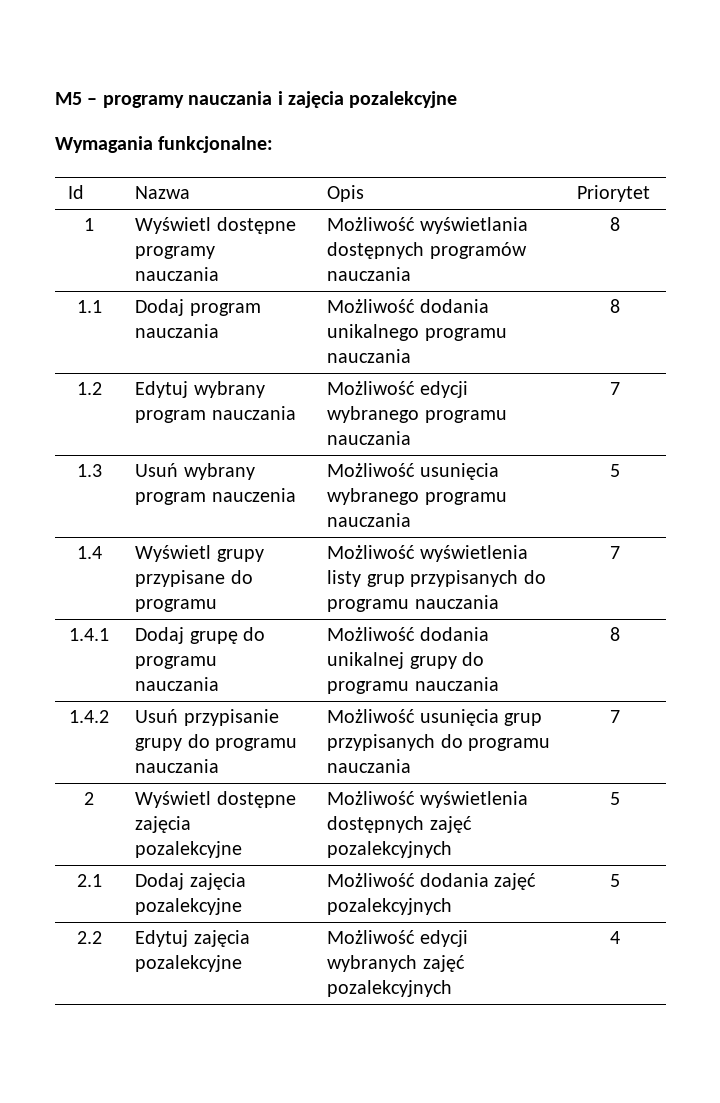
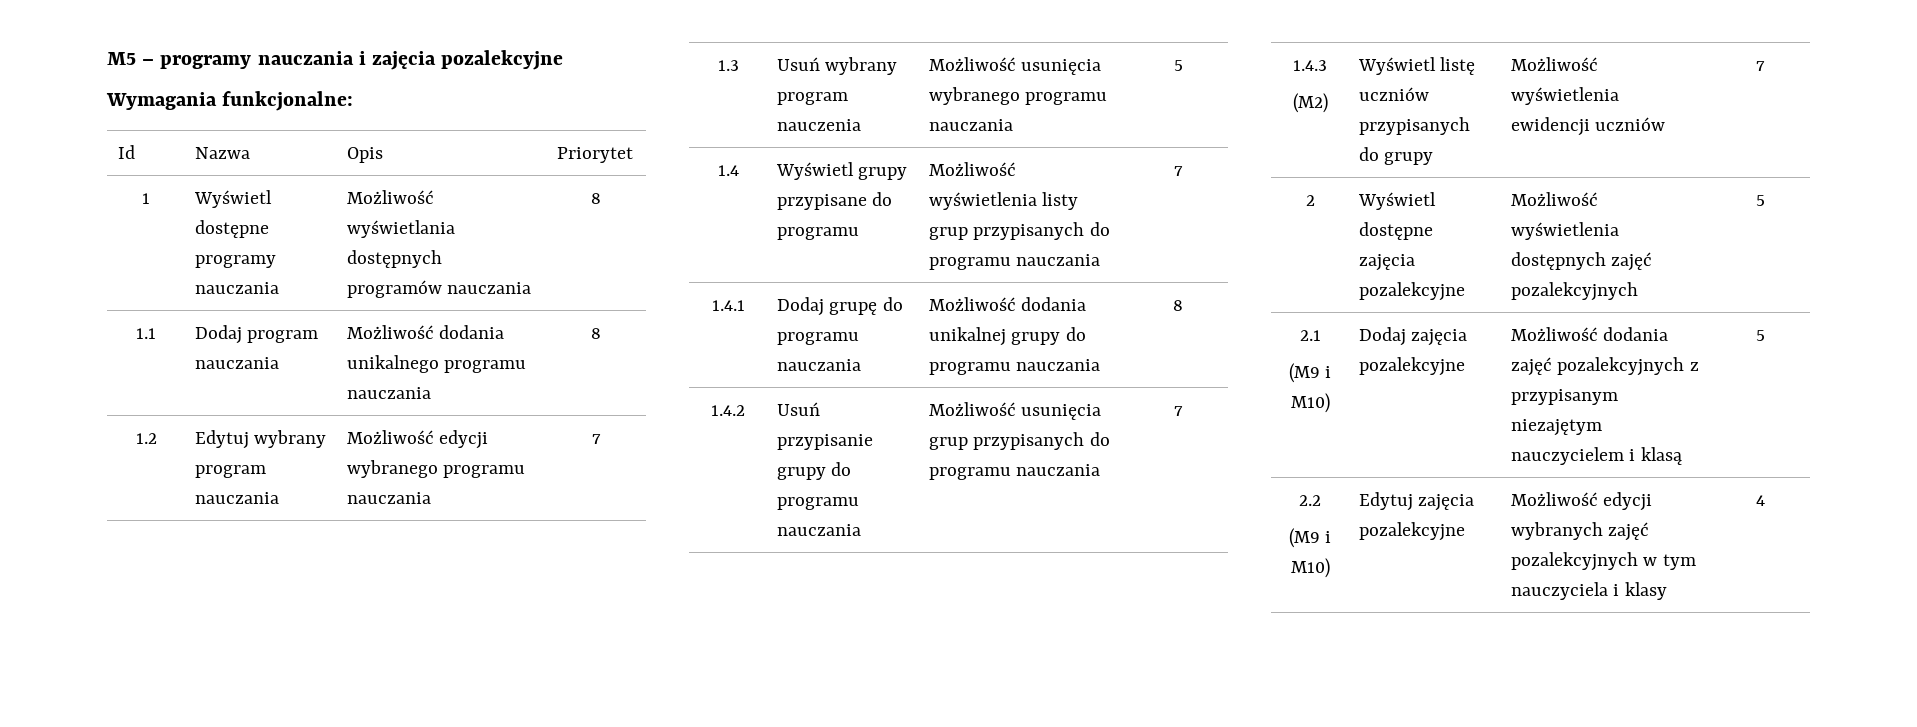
+ 1.4.3
+ (M2) | Wyświetl listę uczniów przypisanych do grupy | Możliwość wyświetlenia ewidencji uczniów | 7
- 2.1 | Dodaj zajęcia pozalekcyjne | Możliwość dodania zajęć pozalekcyjnych | 5
+ 2.1
+ (M9 i M10) | Dodaj zajęcia pozalekcyjne | Możliwość dodania zajęć pozalekcyjnych z przypisanym niezajętym nauczycielem i klasą | 5
- 2.2 | Edytuj zajęcia pozalekcyjne | Możliwość edycji wybranych zajęć pozalekcyjnych | 4
+ 2.2
+ (M9 i M10) | Edytuj zajęcia pozalekcyjne | Możliwość edycji wybranych zajęć pozalekcyjnych w tym nauczyciela i klasy | 4

